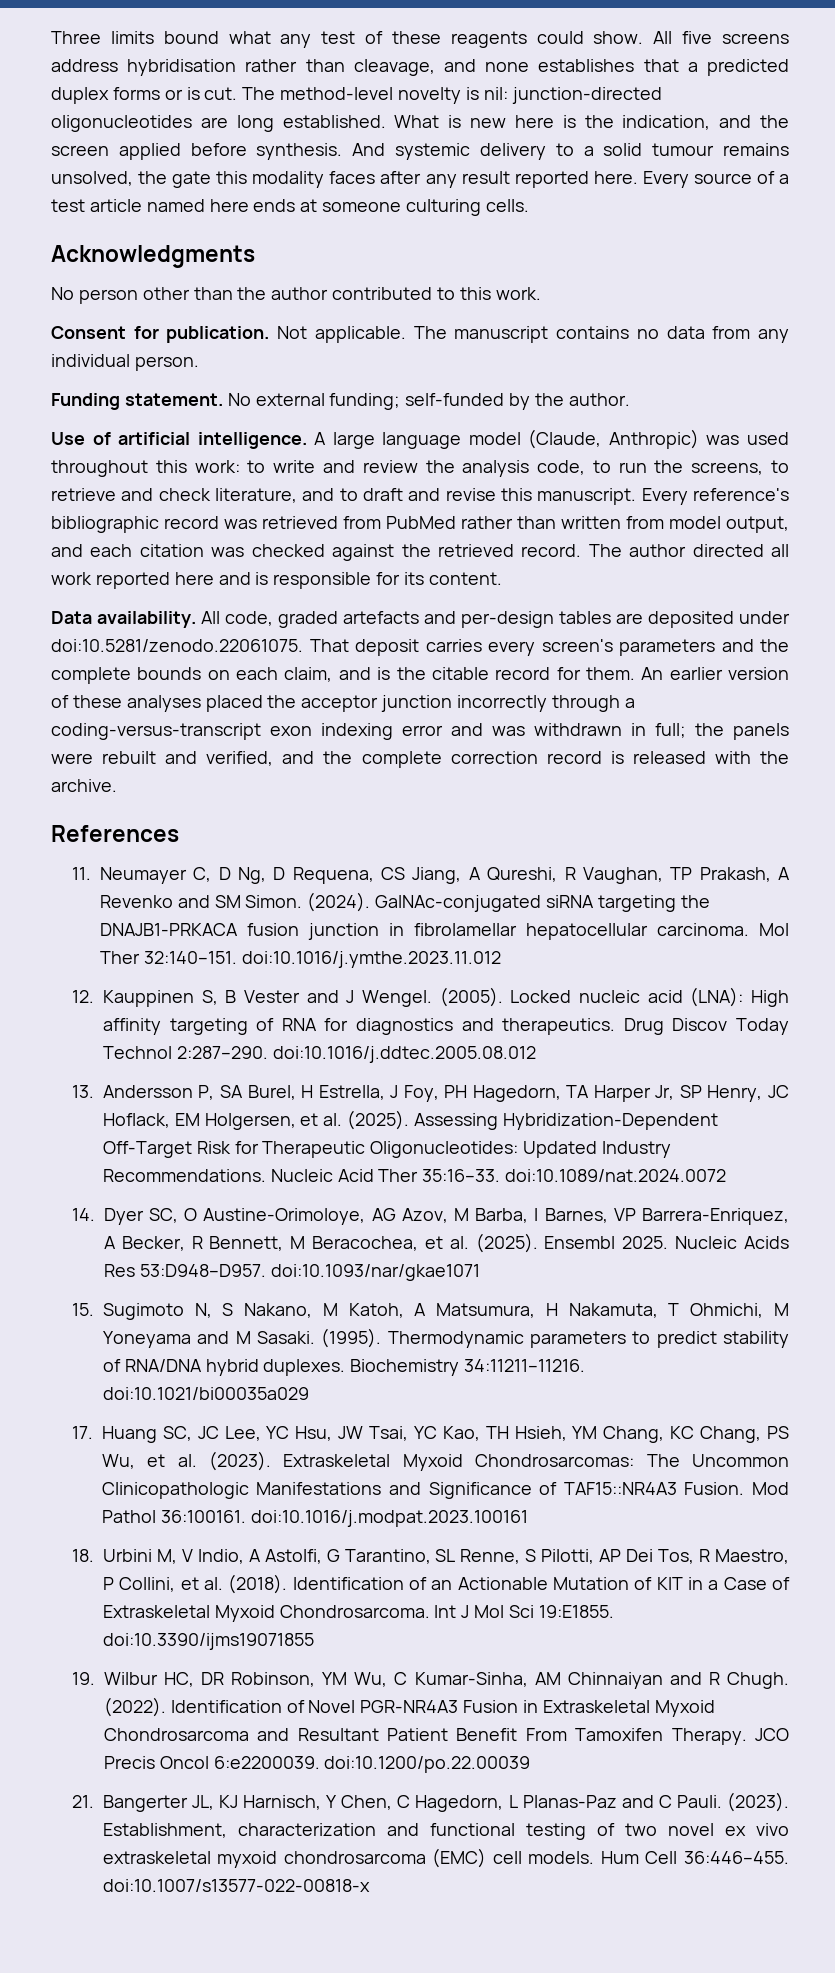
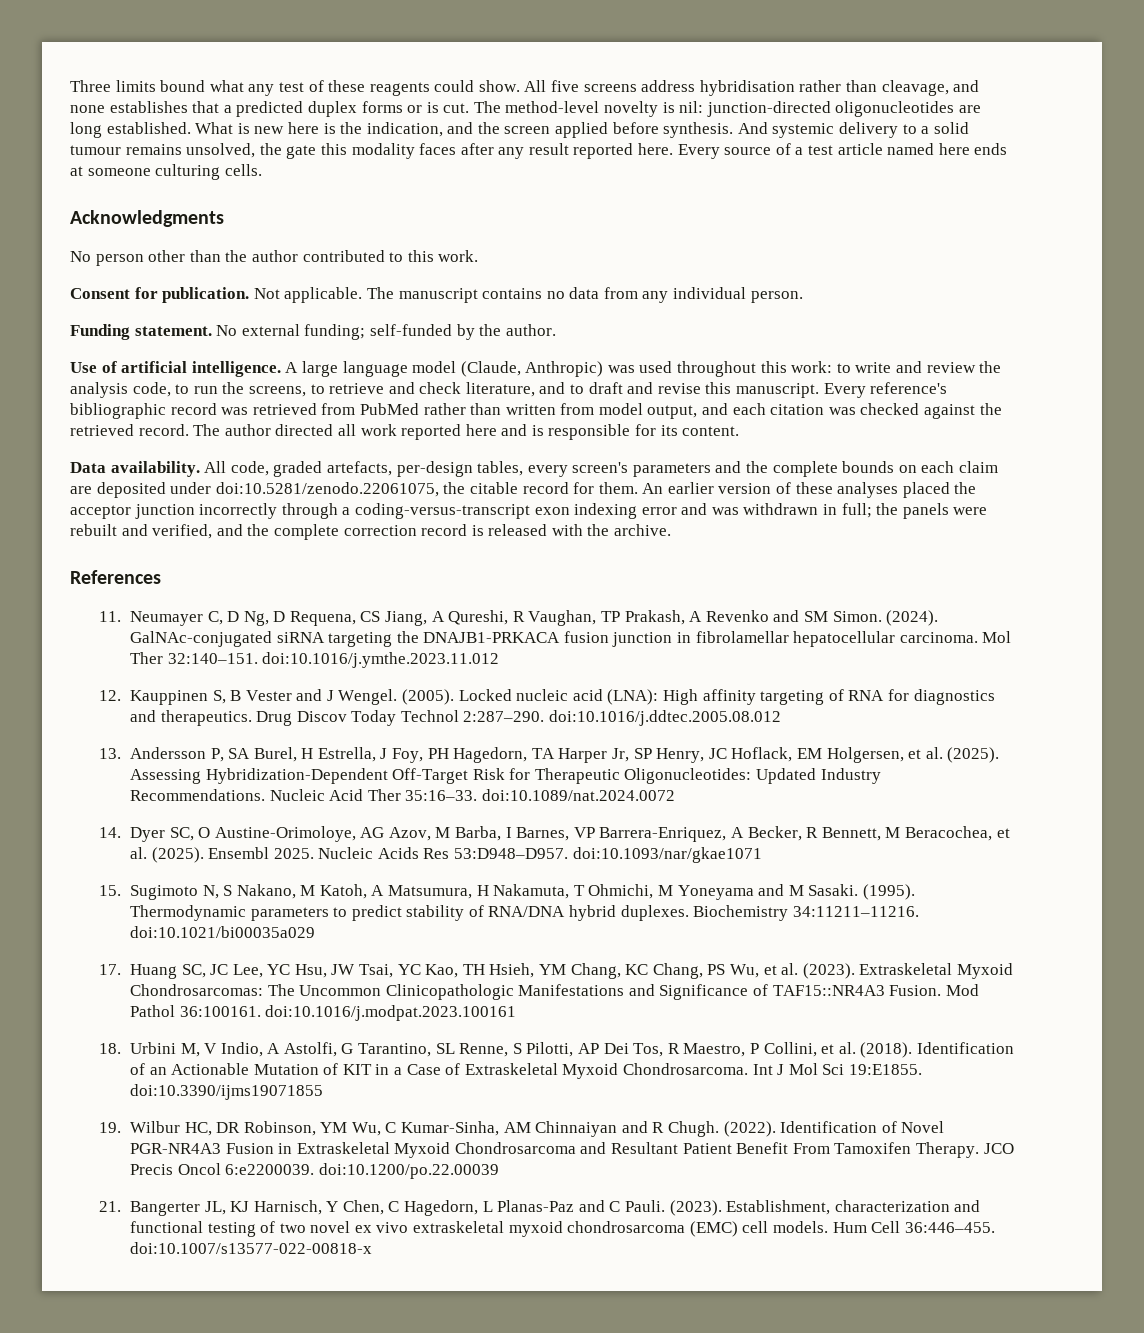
- All code, graded artefacts and per-design tables are deposited under doi:10.5281/zenodo.22061075. That deposit carries every screen's parameters and the complete bounds on each claim, and is the citable record for them.
+ All code, graded artefacts, per-design tables, every screen's parameters and the complete bounds on each claim are deposited under doi:10.5281/zenodo.22061075, the citable record for them.

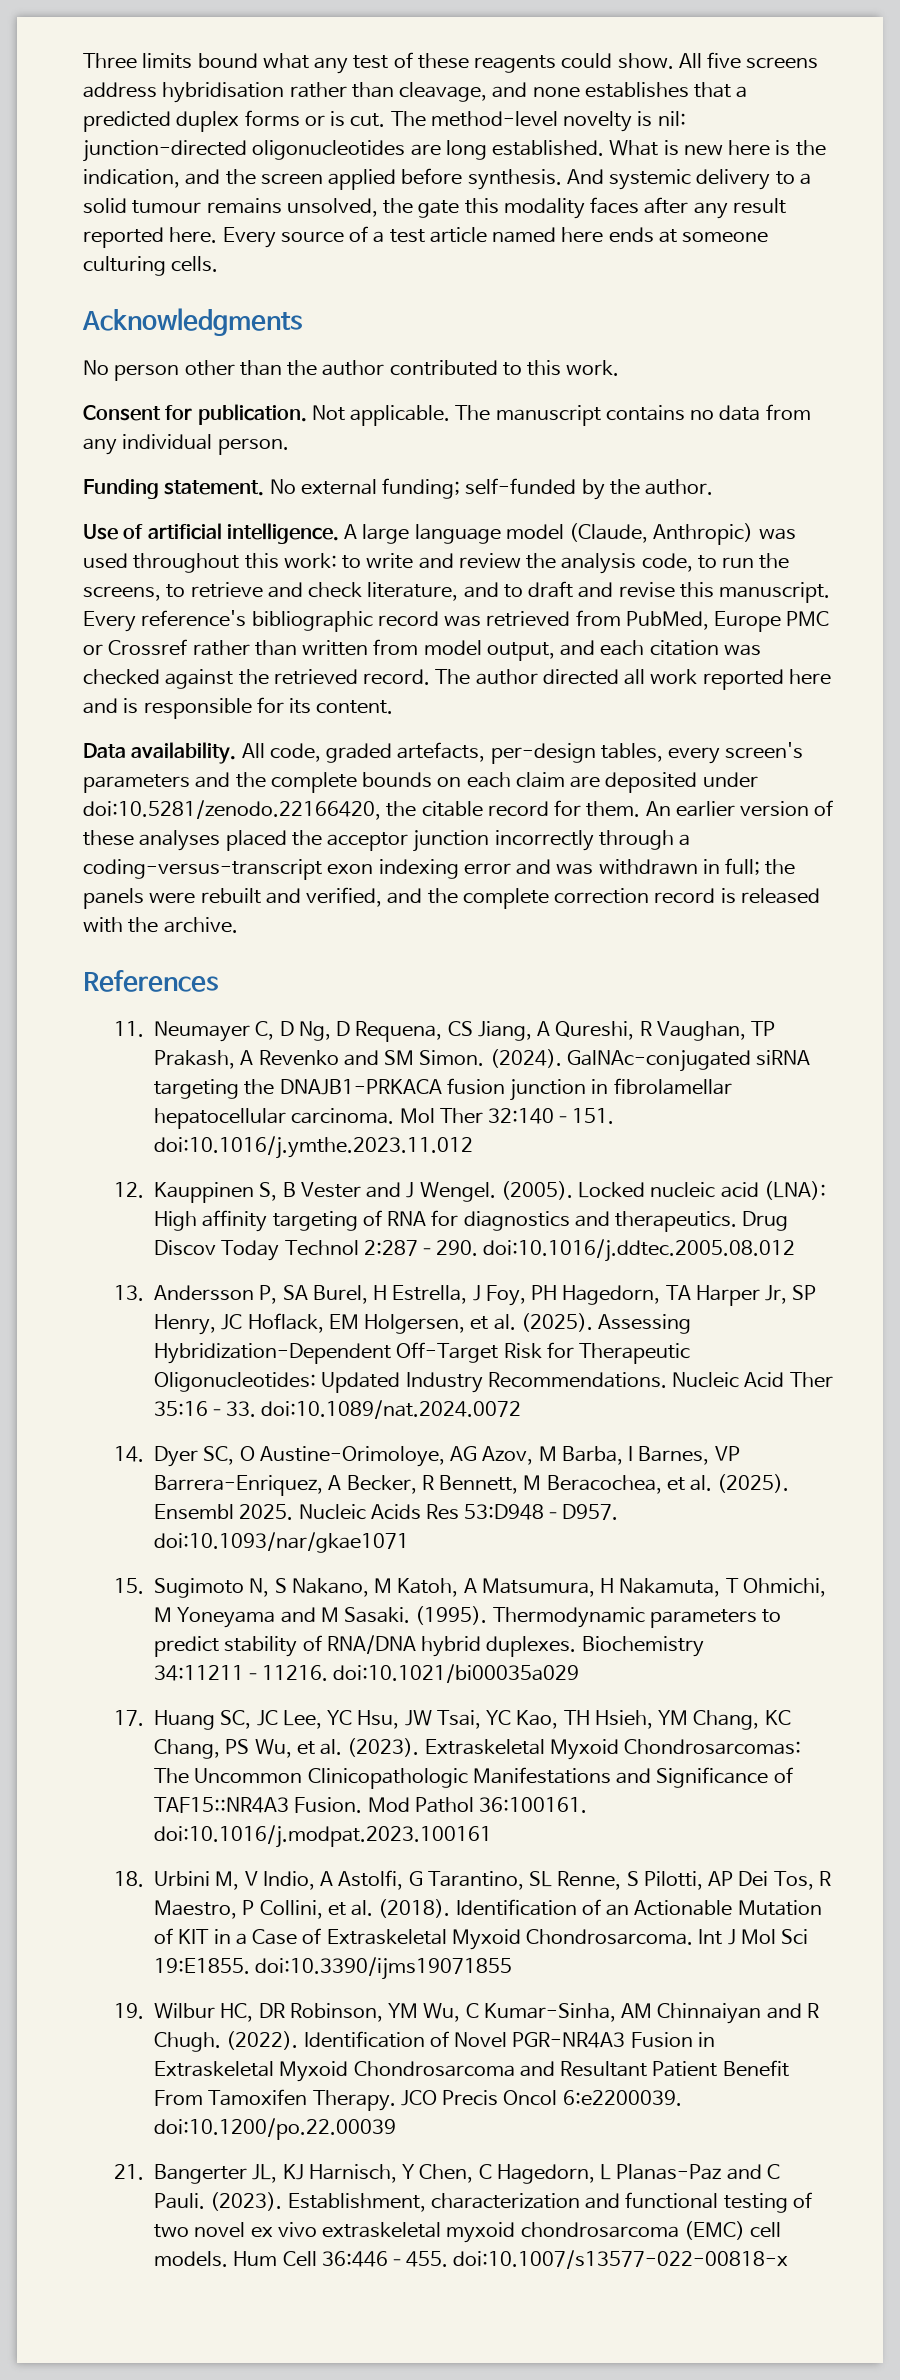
- Every reference's bibliographic record was retrieved from PubMed rather than written from model output, and each citation was checked against the retrieved record.
+ Every reference's bibliographic record was retrieved from PubMed, Europe PMC or Crossref rather than written from model output, and each citation was checked against the retrieved record.
- All code, graded artefacts, per-design tables, every screen's parameters and the complete bounds on each claim are deposited under doi:10.5281/zenodo.22061075, the citable record for them.
+ All code, graded artefacts, per-design tables, every screen's parameters and the complete bounds on each claim are deposited under doi:10.5281/zenodo.22166420, the citable record for them.

